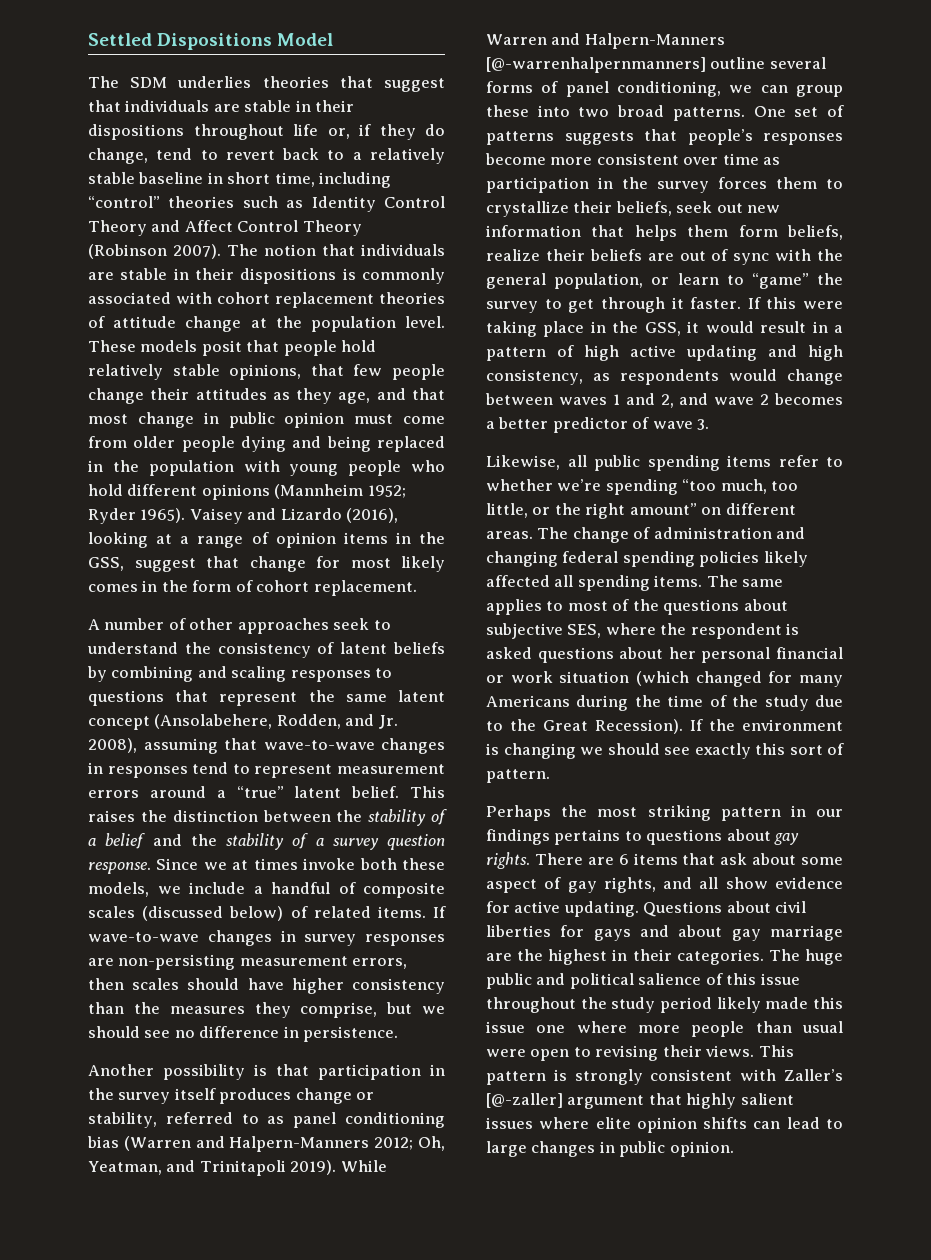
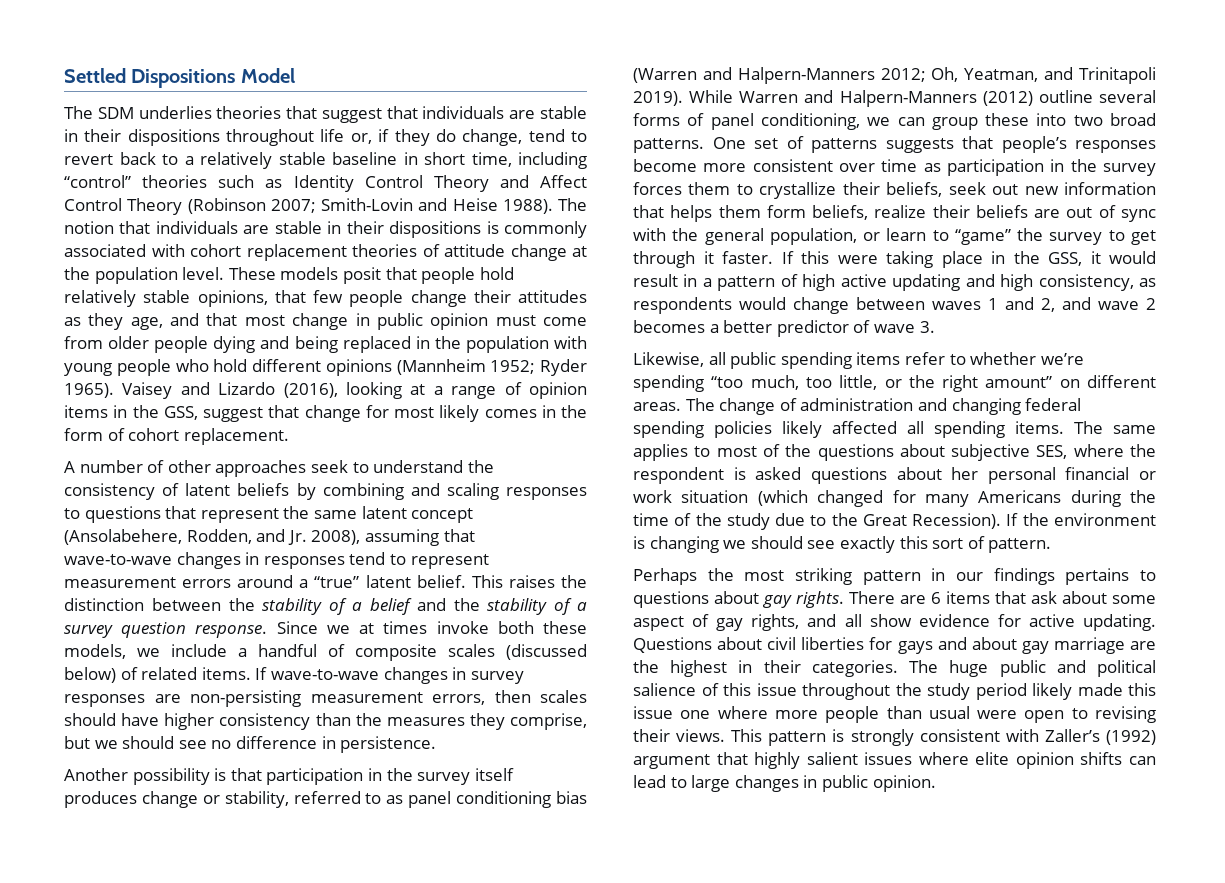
- The SDM underlies theories that suggest that individuals are stable in their dispositions throughout life or, if they do change, tend to revert back to a relatively stable baseline in short time, including “control” theories such as Identity Control Theory and Affect Control Theory (Robinson 2007).
+ The SDM underlies theories that suggest that individuals are stable in their dispositions throughout life or, if they do change, tend to revert back to a relatively stable baseline in short time, including “control” theories such as Identity Control Theory and Affect Control Theory (Robinson 2007; Smith-Lovin and Heise 1988).
- While Warren and Halpern-Manners [@-warrenhalpernmanners] outline several forms of panel conditioning, we can group these into two broad patterns.
+ While Warren and Halpern-Manners (2012) outline several forms of panel conditioning, we can group these into two broad patterns.
- This pattern is strongly consistent with Zaller’s [@-zaller] argument that highly salient issues where elite opinion shifts can lead to large changes in public opinion.
+ This pattern is strongly consistent with Zaller’s (1992) argument that highly salient issues where elite opinion shifts can lead to large changes in public opinion.

